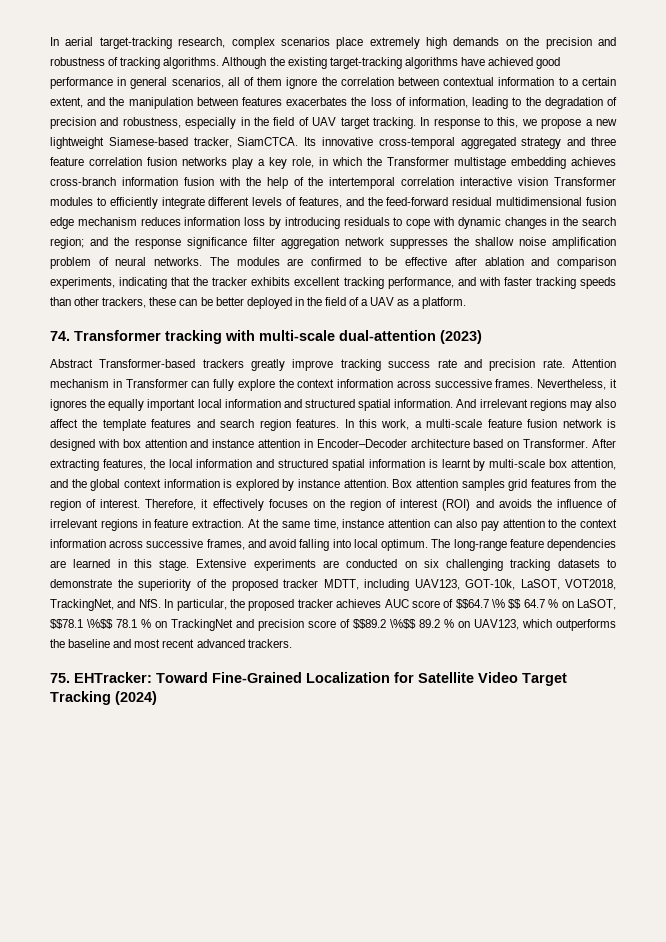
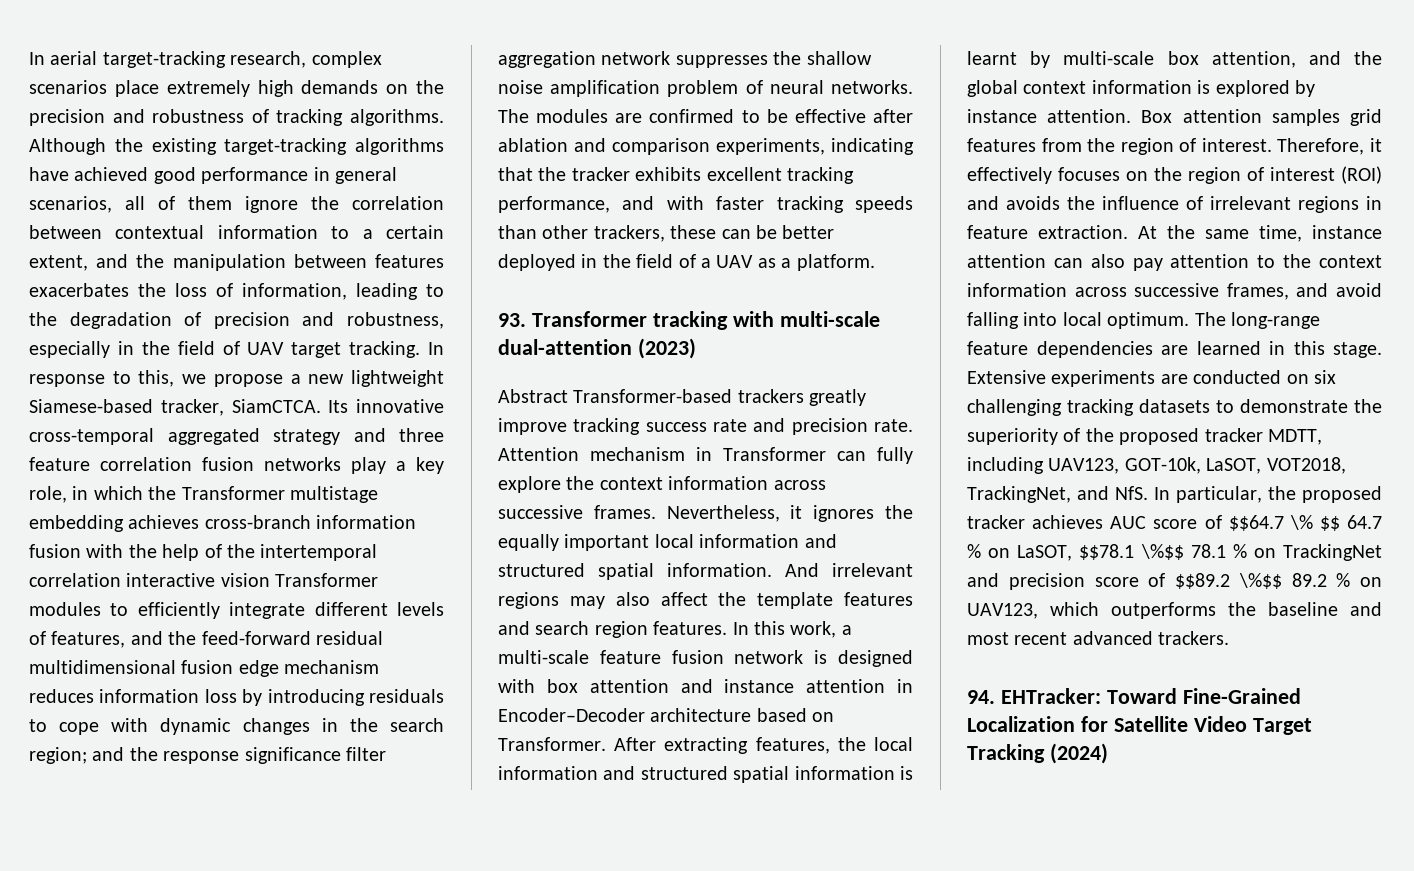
- 74. Transformer tracking with multi-scale dual-attention (2023)
+ 93. Transformer tracking with multi-scale dual-attention (2023)
- 75. EHTracker: Toward Fine-Grained Localization for Satellite Video Target Tracking (2024)
+ 94. EHTracker: Toward Fine-Grained Localization for Satellite Video Target Tracking (2024)

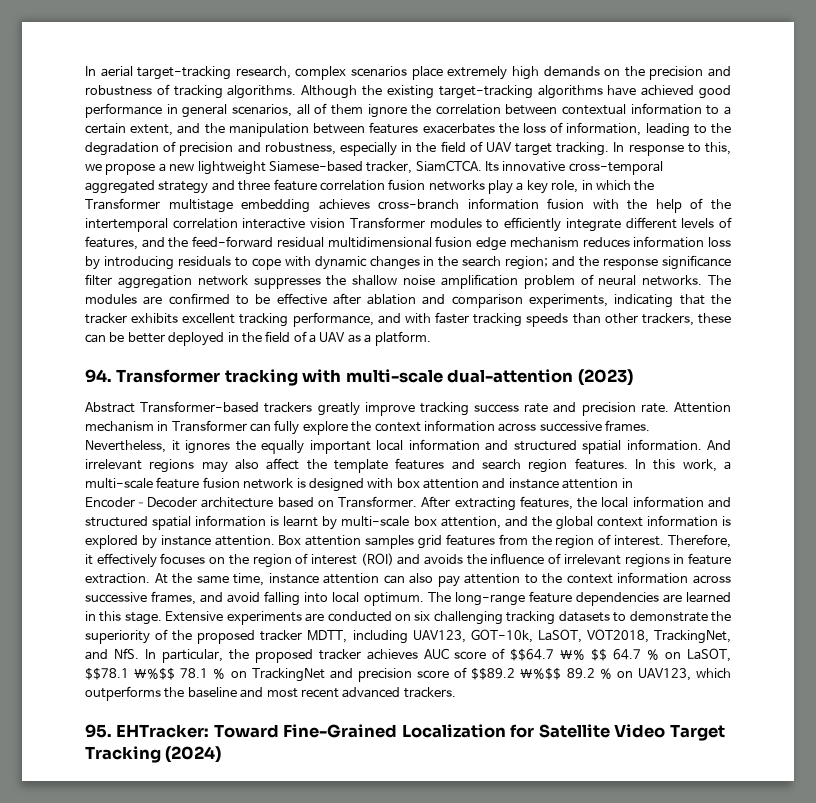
- 93. Transformer tracking with multi-scale dual-attention (2023)
+ 94. Transformer tracking with multi-scale dual-attention (2023)
- 94. EHTracker: Toward Fine-Grained Localization for Satellite Video Target Tracking (2024)
+ 95. EHTracker: Toward Fine-Grained Localization for Satellite Video Target Tracking (2024)

